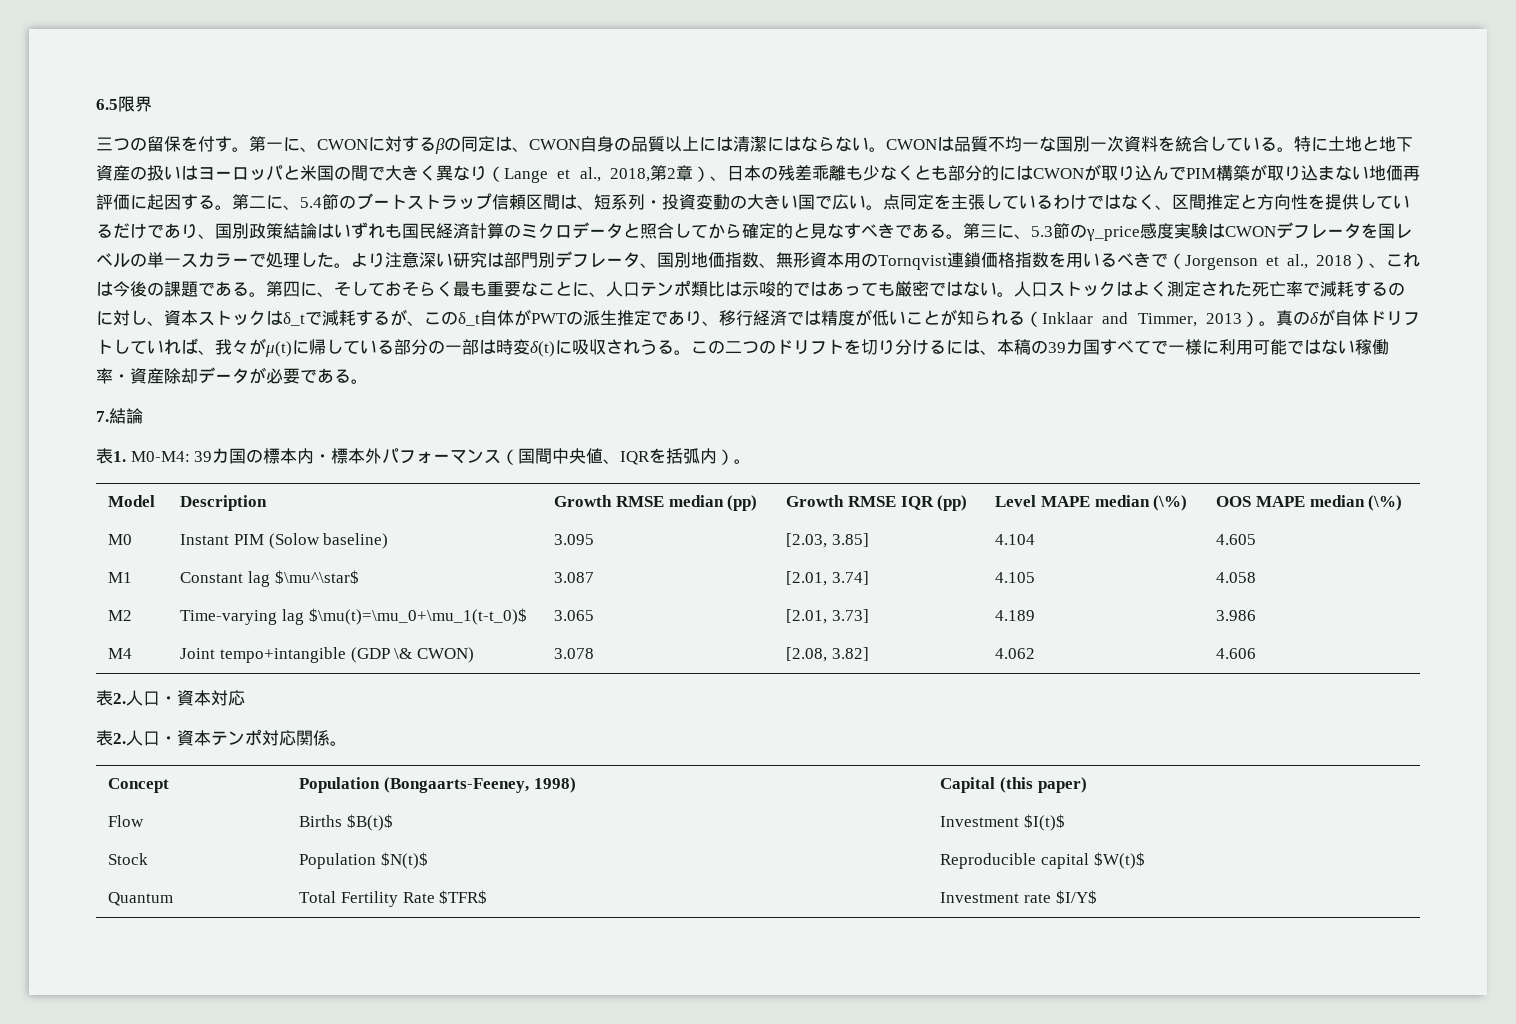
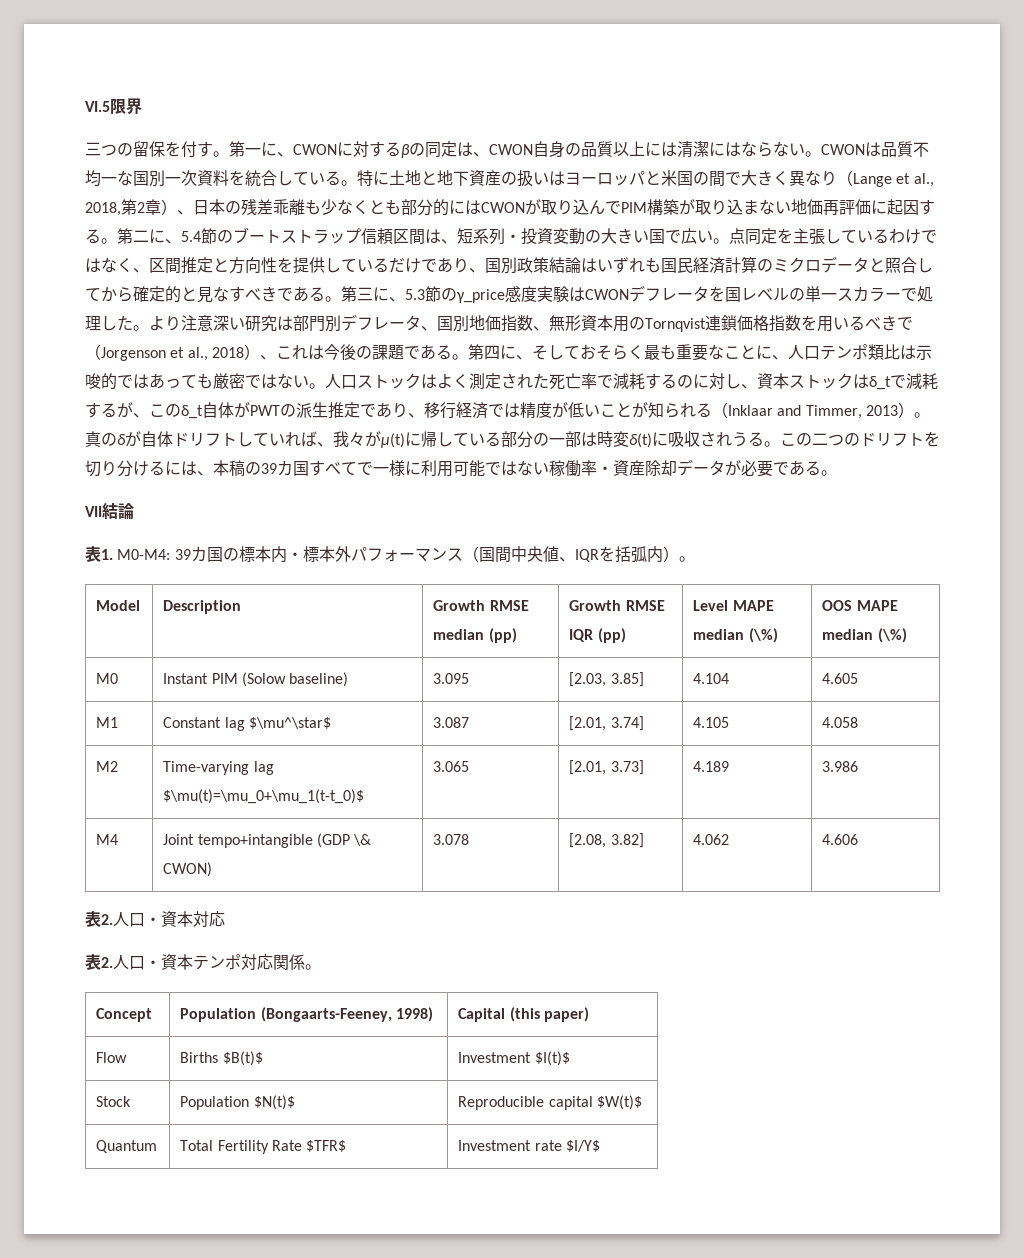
- 6.5限界
+ VI.5限界
- 7.結論
+ VII結論

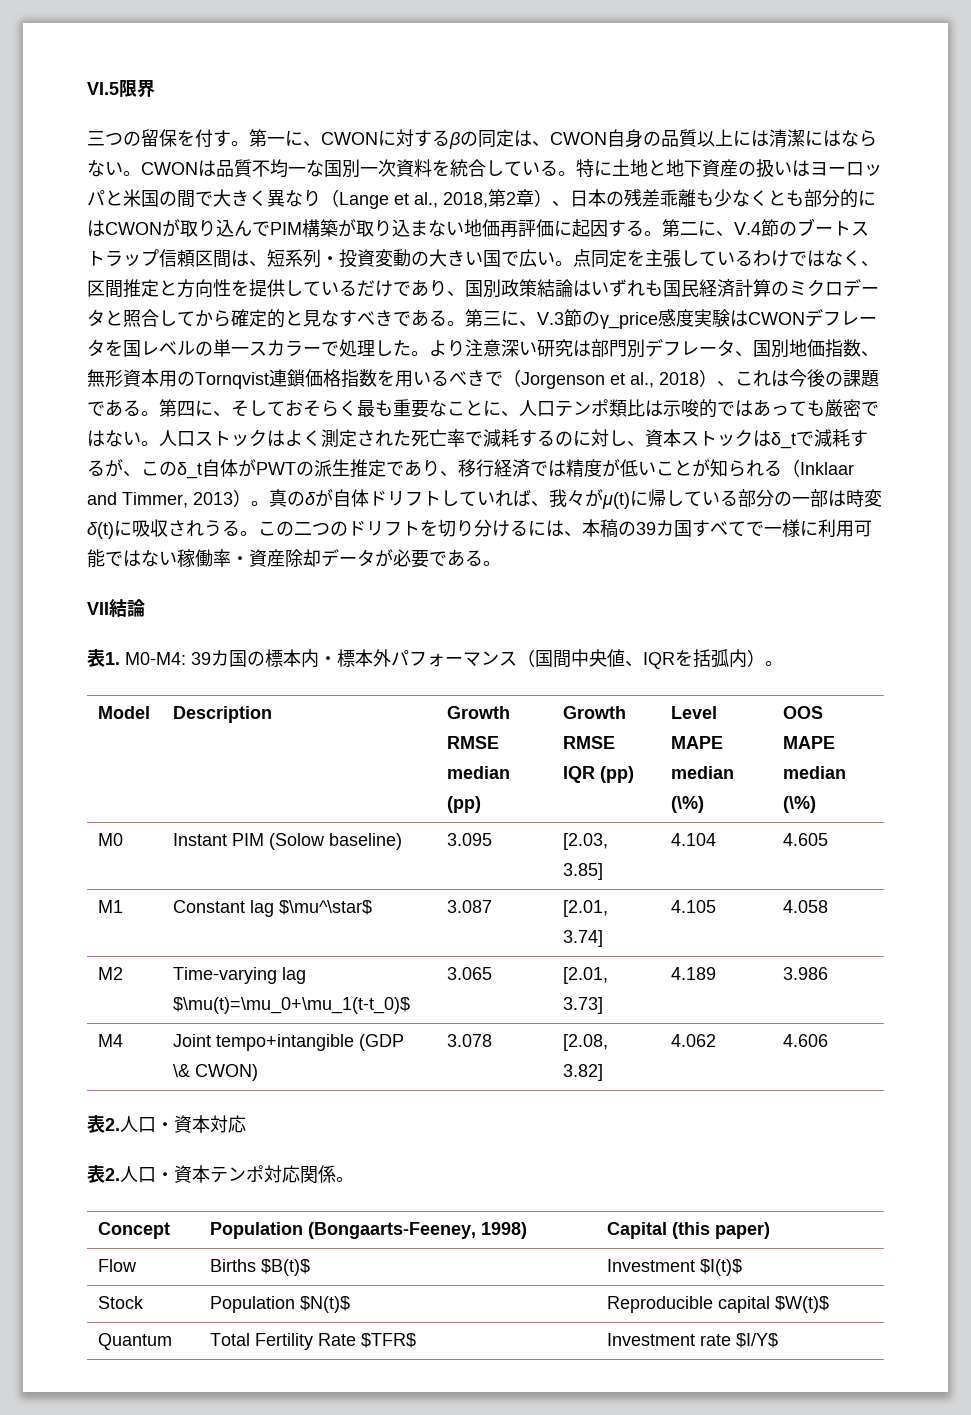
- 第二に、5.4節のブートストラップ信頼区間は、短系列・投資変動の大きい国で広い。
+ 第二に、V.4節のブートストラップ信頼区間は、短系列・投資変動の大きい国で広い。
- 第三に、5.3節のγ_price感度実験はCWONデフレータを国レベルの単一スカラーで処理した。
+ 第三に、V.3節のγ_price感度実験はCWONデフレータを国レベルの単一スカラーで処理した。

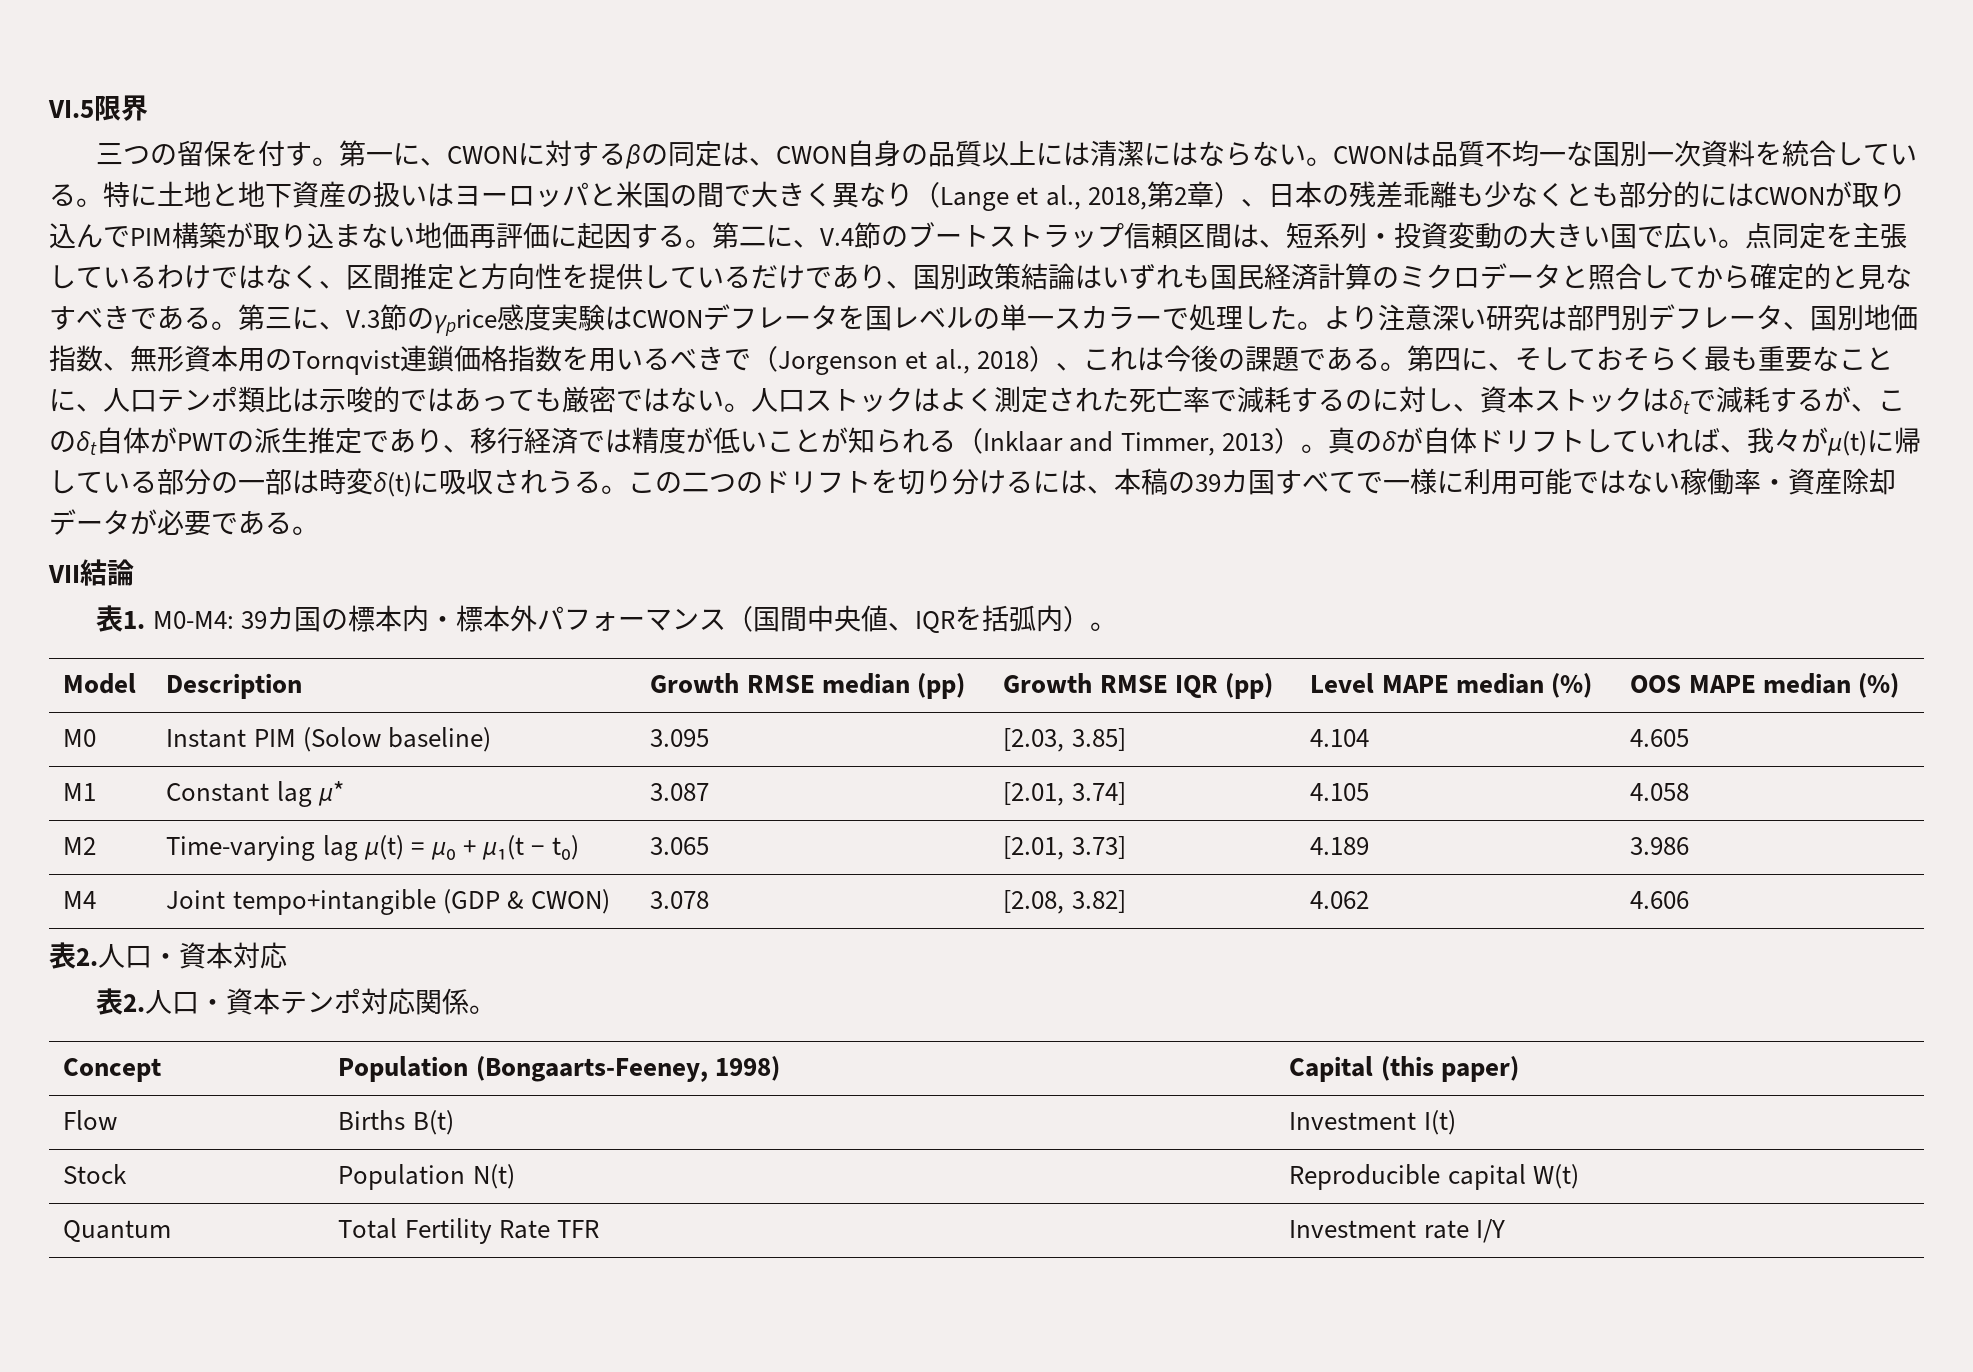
- 第三に、V.3節のγ_price感度実験はCWONデフレータを国レベルの単一スカラーで処理した。
+ 第三に、V.3節のγprice感度実験はCWONデフレータを国レベルの単一スカラーで処理した。
- 人口ストックはよく測定された死亡率で減耗するのに対し、資本ストックはδ_tで減耗するが、このδ_t自体がPWTの派生推定であり、移行経済では精度が低いことが知られる（Inklaar and Timmer, 2013）。
+ 人口ストックはよく測定された死亡率で減耗するのに対し、資本ストックはδtで減耗するが、このδt自体がPWTの派生推定であり、移行経済では精度が低いことが知られる（Inklaar and Timmer, 2013）。
- Model | Description | Growth RMSE median (pp) | Growth RMSE IQR (pp) | Level MAPE median (\%) | OOS MAPE median (\%)
+ Model | Description | Growth RMSE median (pp) | Growth RMSE IQR (pp) | Level MAPE median (%) | OOS MAPE median (%)
- M1 | Constant lag $\mu^\star$ | 3.087 | [2.01, 3.74] | 4.105 | 4.058
+ M1 | Constant lag μ* | 3.087 | [2.01, 3.74] | 4.105 | 4.058
- M2 | Time-varying lag $\mu(t)=\mu_0+\mu_1(t-t_0)$ | 3.065 | [2.01, 3.73] | 4.189 | 3.986
+ M2 | Time-varying lag μ(t) = μ₀ + μ₁(t − t₀) | 3.065 | [2.01, 3.73] | 4.189 | 3.986
- M4 | Joint tempo+intangible (GDP \& CWON) | 3.078 | [2.08, 3.82] | 4.062 | 4.606
+ M4 | Joint tempo+intangible (GDP & CWON) | 3.078 | [2.08, 3.82] | 4.062 | 4.606
- Flow | Births $B(t)$ | Investment $I(t)$
+ Flow | Births B(t) | Investment I(t)
- Stock | Population $N(t)$ | Reproducible capital $W(t)$
+ Stock | Population N(t) | Reproducible capital W(t)
- Quantum | Total Fertility Rate $TFR$ | Investment rate $I/Y$
+ Quantum | Total Fertility Rate TFR | Investment rate I/Y

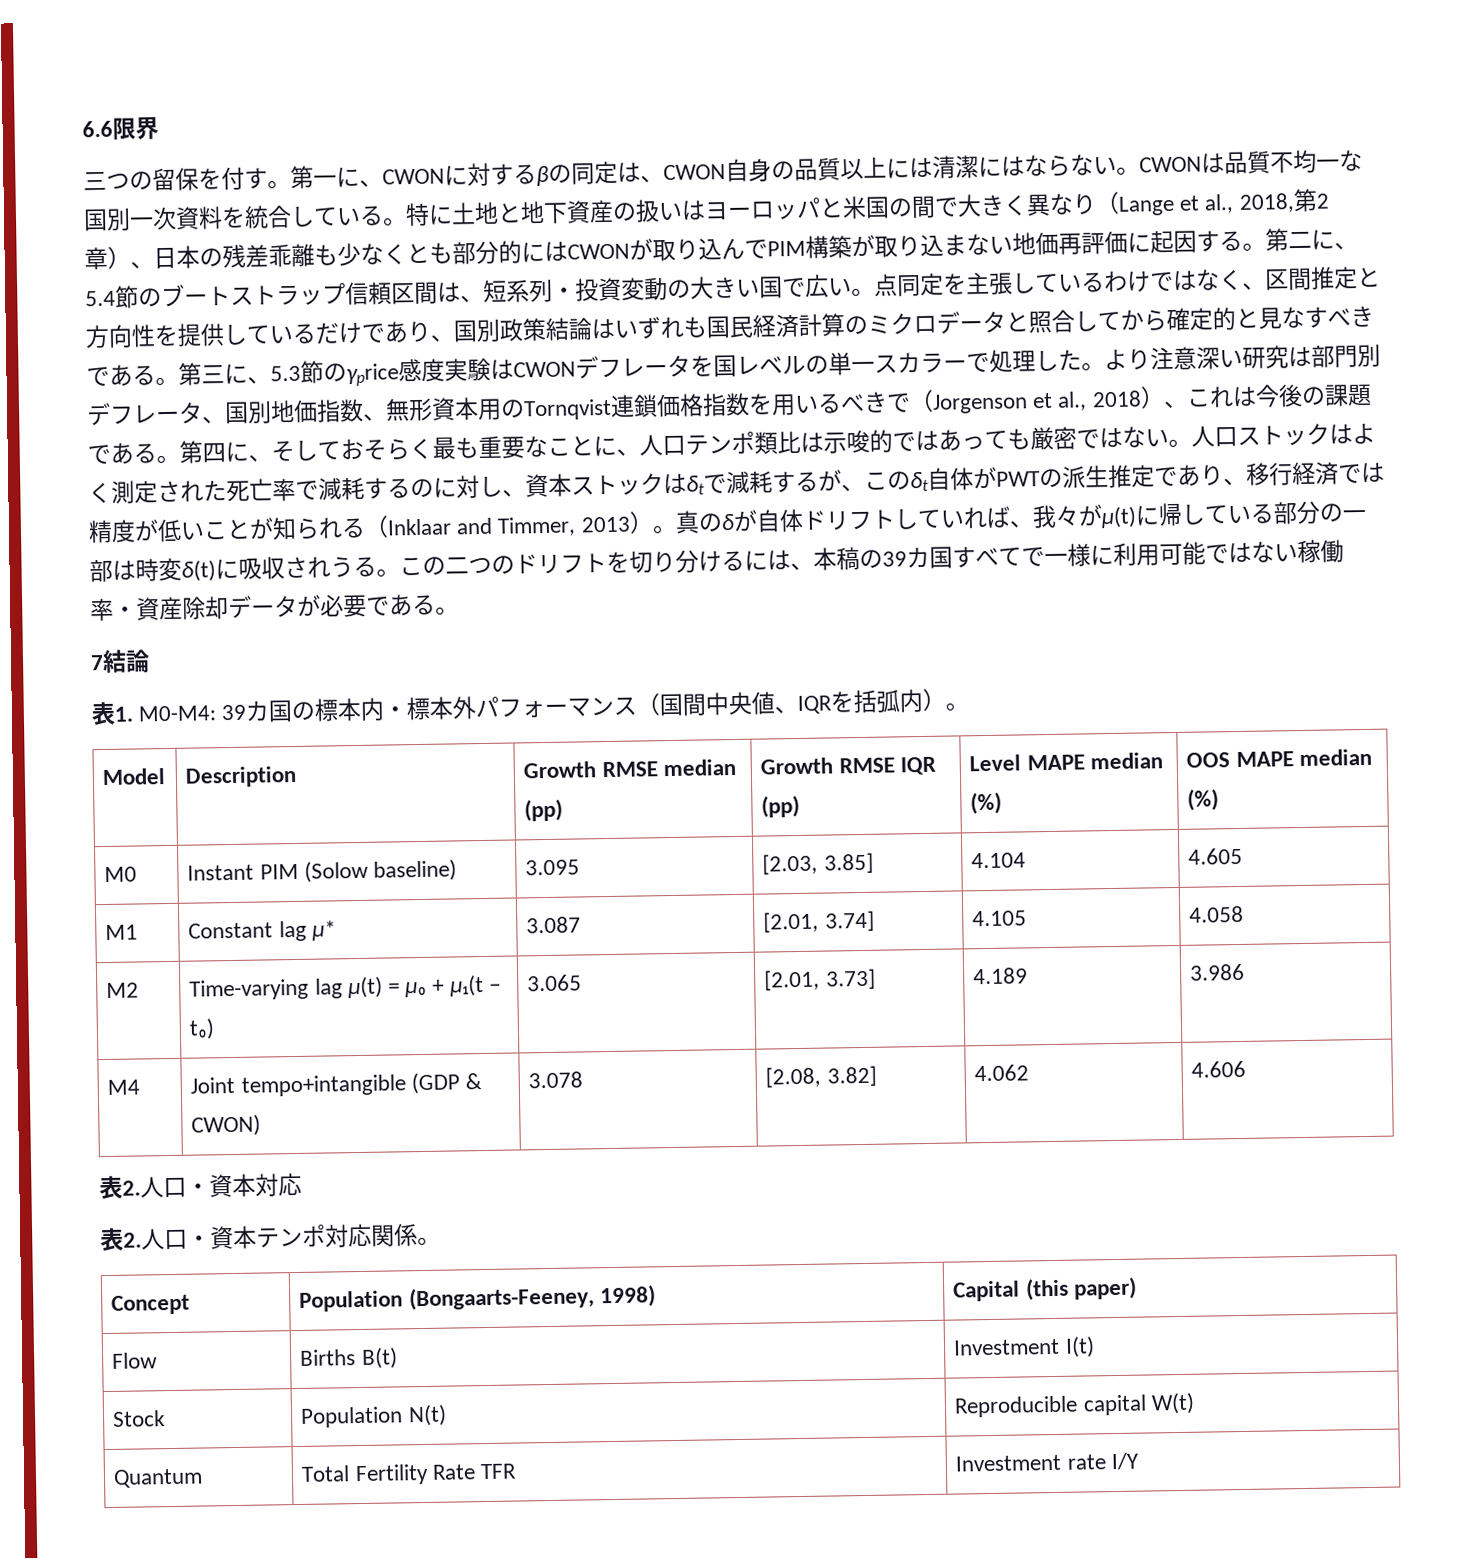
- VI.5限界
+ 6.6限界
- 第二に、V.4節のブートストラップ信頼区間は、短系列・投資変動の大きい国で広い。
+ 第二に、5.4節のブートストラップ信頼区間は、短系列・投資変動の大きい国で広い。
- 第三に、V.3節のγprice感度実験はCWONデフレータを国レベルの単一スカラーで処理した。
+ 第三に、5.3節のγprice感度実験はCWONデフレータを国レベルの単一スカラーで処理した。
- VII結論
+ 7結論

